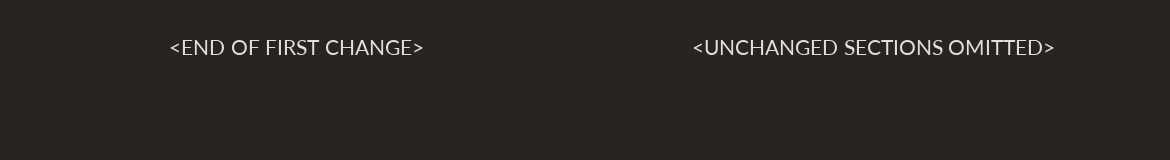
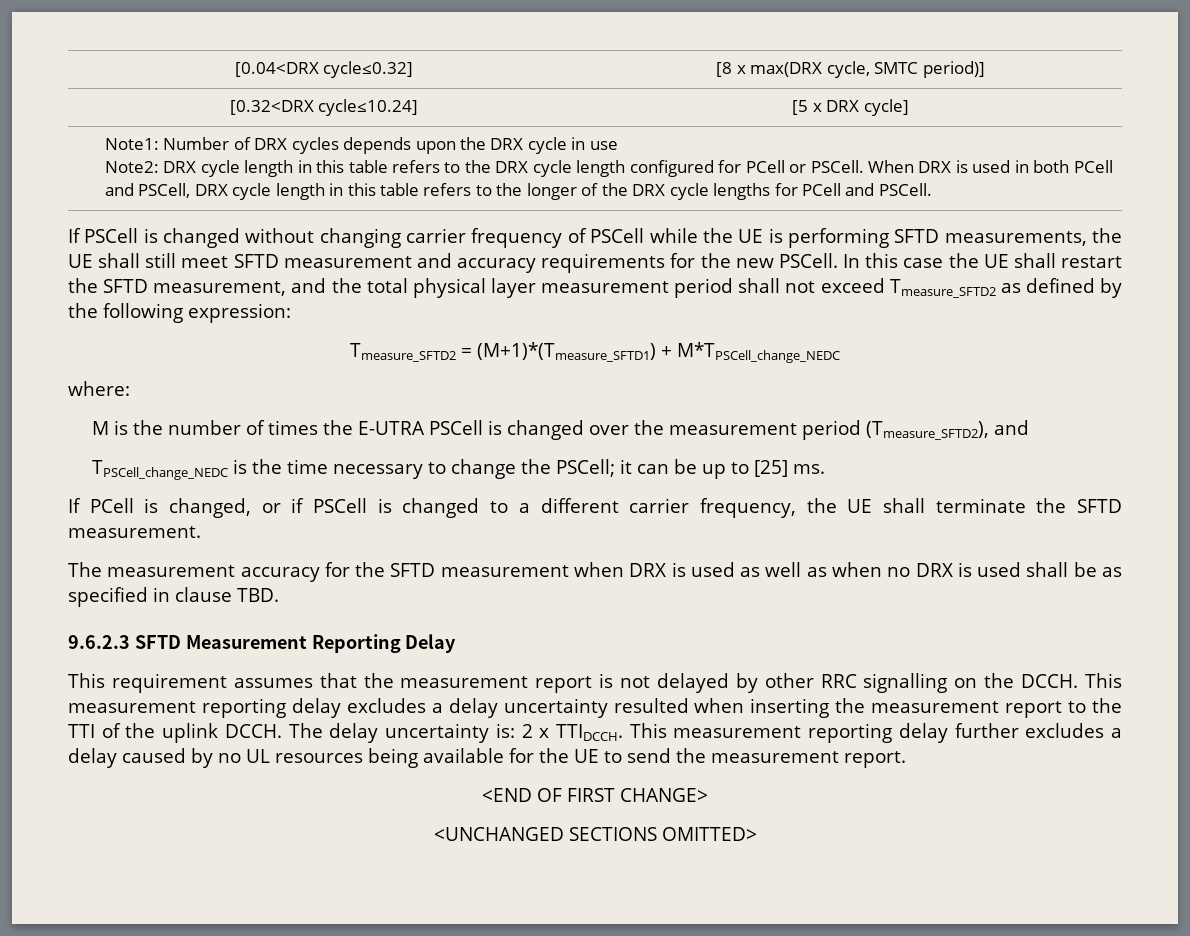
+ [0.04<DRX cycle≤0.32] | [8 x max(DRX cycle, SMTC period)]
+ [0.32<DRX cycle≤10.24] | [5 x DRX cycle]
+ Note1: Number of DRX cycles depends upon the DRX cycle in use
+ Note2: DRX cycle length in this table refers to the DRX cycle length configured for PCell or PSCell. When DRX is used in both PCell and PSCell, DRX cycle length in this table refers to the longer of the DRX cycle lengths for PCell and PSCell.
+ If PSCell is changed without changing carrier frequency of PSCell while the UE is performing SFTD measurements, the UE shall still meet SFTD measurement and accuracy requirements for the new PSCell. In this case the UE shall restart the SFTD measurement, and the total physical layer measurement period shall not exceed Tmeasure_SFTD2 as defined by the following expression:
+ Tmeasure_SFTD2 = (M+1)*(Tmeasure_SFTD1) + M*TPSCell_change_NEDC
+ where:
+ M is the number of times the E-UTRA PSCell is changed over the measurement period (Tmeasure_SFTD2), and
+ TPSCell_change_NEDC is the time necessary to change the PSCell; it can be up to [25] ms.
+ If PCell is changed, or if PSCell is changed to a different carrier frequency, the UE shall terminate the SFTD measurement.
+ The measurement accuracy for the SFTD measurement when DRX is used as well as when no DRX is used shall be as specified in clause TBD.
+ 9.6.2.3 SFTD Measurement Reporting Delay
+ This requirement assumes that the measurement report is not delayed by other RRC signalling on the DCCH. This measurement reporting delay excludes a delay uncertainty resulted when inserting the measurement report to the TTI of the uplink DCCH. The delay uncertainty is: 2 x TTIDCCH. This measurement reporting delay further excludes a delay caused by no UL resources being available for the UE to send the measurement report.

